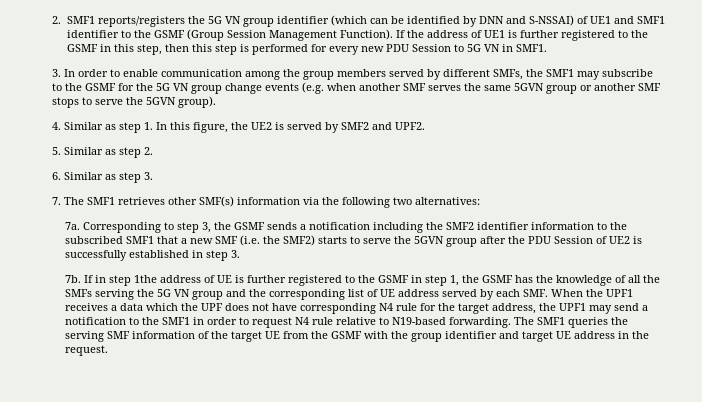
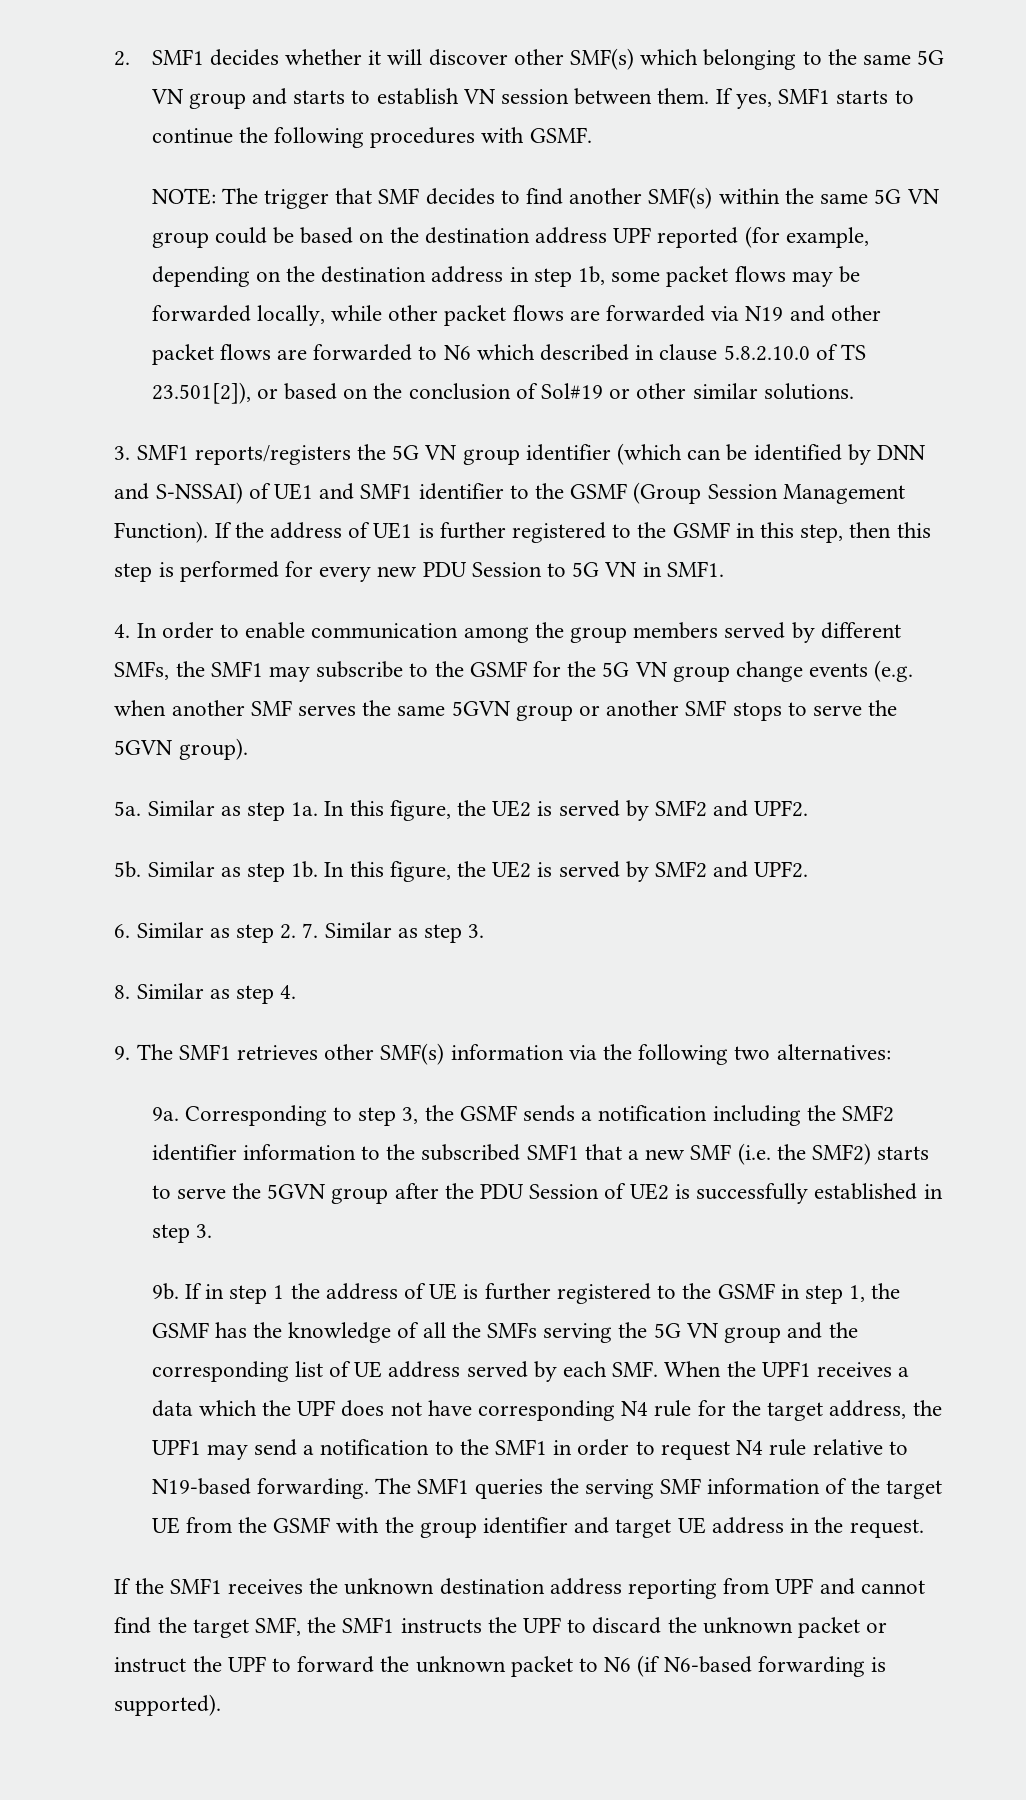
- 2. SMF1 reports/registers the 5G VN group identifier (which can be identified by DNN and S-NSSAI) of UE1 and SMF1 identifier to the GSMF (Group Session Management Function).
+ 2. SMF1 decides whether it will discover other SMF(s) which belonging to the same 5G VN group and starts to establish VN session between them. If yes, SMF1 starts to continue the following procedures with GSMF.
+ NOTE: The trigger that SMF decides to find another SMF(s) within the same 5G VN group could be based on the destination address UPF reported (for example, depending on the destination address in step 1b, some packet flows may be forwarded locally, while other packet flows are forwarded via N19 and other packet flows are forwarded to N6 which described in clause 5.8.2.10.0 of TS 23.501[2]), or based on the conclusion of Sol#19 or other similar solutions.
+ 3. SMF1 reports/registers the 5G VN group identifier (which can be identified by DNN and S-NSSAI) of UE1 and SMF1 identifier to the GSMF (Group Session Management Function).
- 3. In order to enable communication among the group members served by different SMFs, the SMF1 may subscribe to the GSMF for the 5G VN group change events (e.g. when another SMF serves the same 5GVN group or another SMF stops to serve the 5GVN group).
+ 4. In order to enable communication among the group members served by different SMFs, the SMF1 may subscribe to the GSMF for the 5G VN group change events (e.g. when another SMF serves the same 5GVN group or another SMF stops to serve the 5GVN group).
- 4. Similar as step 1. In this figure, the UE2 is served by SMF2 and UPF2.
+ 5a. Similar as step 1a. In this figure, the UE2 is served by SMF2 and UPF2.
- 5. Similar as step 2.
- 6. Similar as step 3.
- 7. The SMF1 retrieves other SMF(s) information via the following two alternatives:
+ 5b. Similar as step 1b. In this figure, the UE2 is served by SMF2 and UPF2.
+ 6. Similar as step 2. 7. Similar as step 3.
+ 8. Similar as step 4.
+ 9. The SMF1 retrieves other SMF(s) information via the following two alternatives:
- 7a.
+ 9a.
- 7b.
+ 9b.
- If in step 1the address of UE is further registered to the GSMF in step 1, the GSMF has the knowledge of all the SMFs serving the 5G VN group and the corresponding list of UE address served by each SMF. When the UPF1 receives a data which the UPF does not have corresponding N4 rule for the target address, the UPF1 may send a notification to the SMF1 in order to request N4 rule relative to N19-based forwarding.
+ If in step 1 the address of UE is further registered to the GSMF in step 1, the GSMF has the knowledge of all the SMFs serving the 5G VN group and the corresponding list of UE address served by each SMF. When the UPF1 receives a data which the UPF does not have corresponding N4 rule for the target address, the UPF1 may send a notification to the SMF1 in order to request N4 rule relative to N19-based forwarding.
+ If the SMF1 receives the unknown destination address reporting from UPF and cannot find the target SMF, the SMF1 instructs the UPF to discard the unknown packet or instruct the UPF to forward the unknown packet to N6 (if N6-based forwarding is supported).

